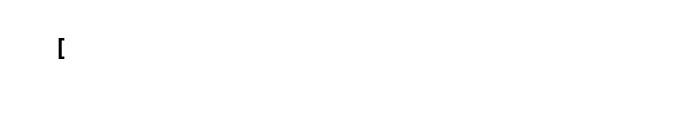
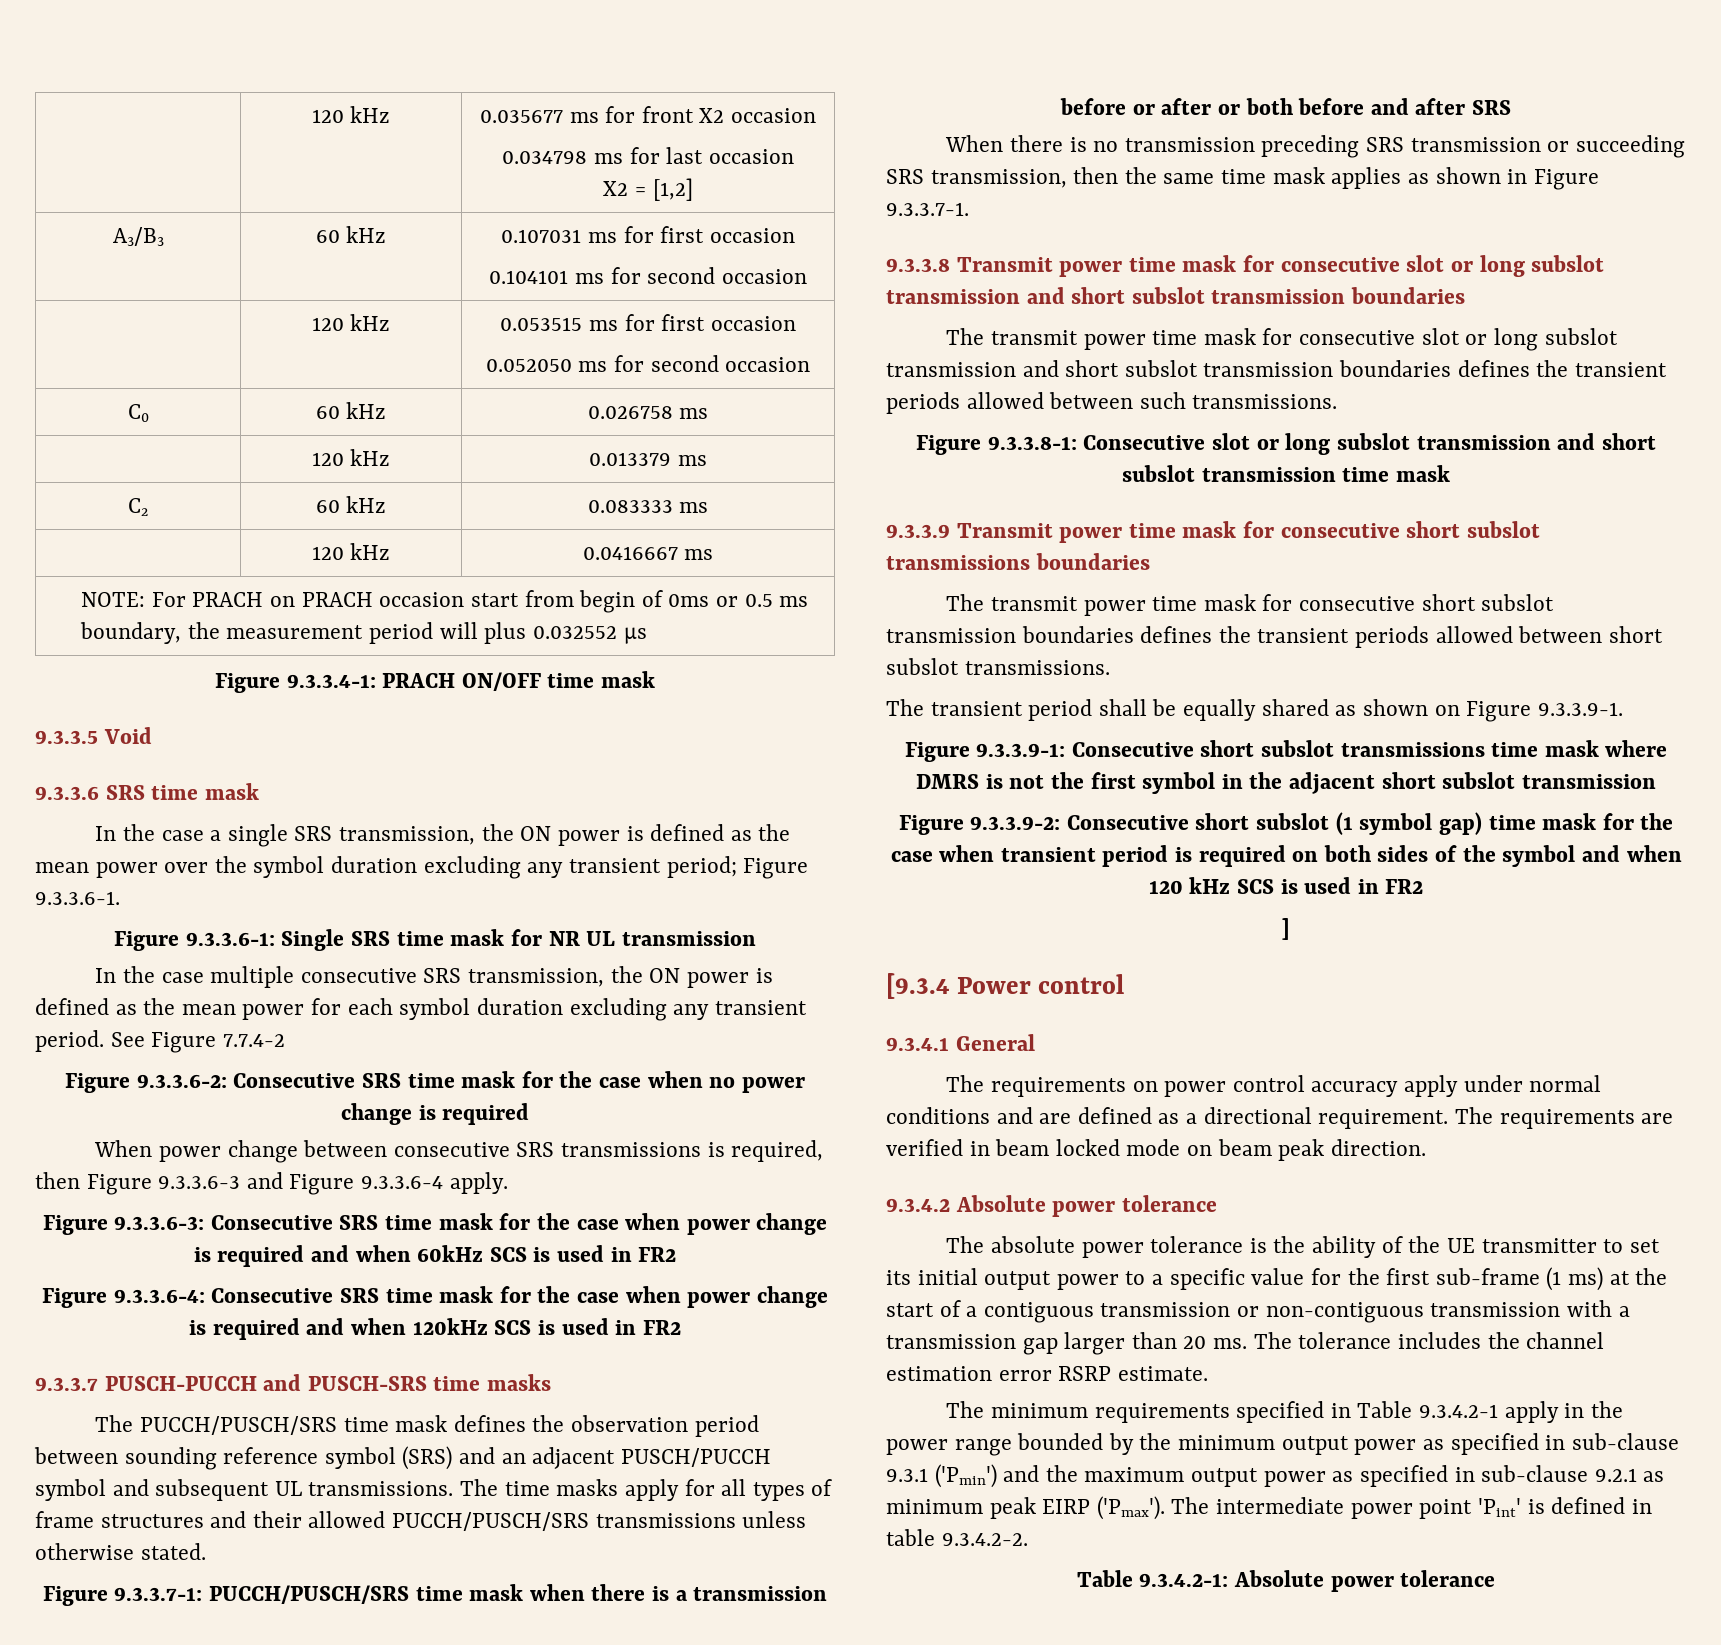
- [
+ | 120 kHz | 0.035677 ms for front X2 occasion
+ 0.034798 ms for last occasion
+ X2 = [1,2]
+ A3/B3 | 60 kHz | 0.107031 ms for first occasion
+ 0.104101 ms for second occasion
+ | 120 kHz | 0.053515 ms for first occasion
+ 0.052050 ms for second occasion
+ C0 | 60 kHz | 0.026758 ms
+ | 120 kHz | 0.013379 ms
+ C2 | 60 kHz | 0.083333 ms
+ | 120 kHz | 0.0416667 ms
+ NOTE: For PRACH on PRACH occasion start from begin of 0ms or 0.5 ms boundary, the measurement period will plus 0.032552 μs
+ Figure 9.3.3.4-1: PRACH ON/OFF time mask
+ 9.3.3.5 Void
+ 9.3.3.6 SRS time mask
+ In the case a single SRS transmission, the ON power is defined as the mean power over the symbol duration excluding any transient period; Figure 9.3.3.6-1.
+ Figure 9.3.3.6-1: Single SRS time mask for NR UL transmission
+ In the case multiple consecutive SRS transmission, the ON power is defined as the mean power for each symbol duration excluding any transient period. See Figure 7.7.4-2
+ Figure 9.3.3.6-2: Consecutive SRS time mask for the case when no power change is required
+ When power change between consecutive SRS transmissions is required, then Figure 9.3.3.6-3 and Figure 9.3.3.6-4 apply.
+ Figure 9.3.3.6-3: Consecutive SRS time mask for the case when power change is required and when 60kHz SCS is used in FR2
+ Figure 9.3.3.6-4: Consecutive SRS time mask for the case when power change is required and when 120kHz SCS is used in FR2
+ 9.3.3.7 PUSCH-PUCCH and PUSCH-SRS time masks
+ The PUCCH/PUSCH/SRS time mask defines the observation period between sounding reference symbol (SRS) and an adjacent PUSCH/PUCCH symbol and subsequent UL transmissions. The time masks apply for all types of frame structures and their allowed PUCCH/PUSCH/SRS transmissions unless otherwise stated.
+ Figure 9.3.3.7-1: PUCCH/PUSCH/SRS time mask when there is a transmission before or after or both before and after SRS
+ When there is no transmission preceding SRS transmission or succeeding SRS transmission, then the same time mask applies as shown in Figure 9.3.3.7-1.
+ 9.3.3.8 Transmit power time mask for consecutive slot or long subslot transmission and short subslot transmission boundaries
+ The transmit power time mask for consecutive slot or long subslot transmission and short subslot transmission boundaries defines the transient periods allowed between such transmissions.
+ Figure 9.3.3.8-1: Consecutive slot or long subslot transmission and short subslot transmission time mask
+ 9.3.3.9 Transmit power time mask for consecutive short subslot transmissions boundaries
+ The transmit power time mask for consecutive short subslot transmission boundaries defines the transient periods allowed between short subslot transmissions.
+ The transient period shall be equally shared as shown on Figure 9.3.3.9-1.
+ Figure 9.3.3.9-1: Consecutive short subslot transmissions time mask where DMRS is not the first symbol in the adjacent short subslot transmission
+ Figure 9.3.3.9-2: Consecutive short subslot (1 symbol gap) time mask for the case when transient period is required on both sides of the symbol and when 120 kHz SCS is used in FR2
+ ]
+ [9.3.4 Power control
+ 9.3.4.1 General
+ The requirements on power control accuracy apply under normal conditions and are defined as a directional requirement. The requirements are verified in beam locked mode on beam peak direction.
+ 9.3.4.2 Absolute power tolerance
+ The absolute power tolerance is the ability of the UE transmitter to set its initial output power to a specific value for the first sub-frame (1 ms) at the start of a contiguous transmission or non-contiguous transmission with a transmission gap larger than 20 ms. The tolerance includes the channel estimation error RSRP estimate.
+ The minimum requirements specified in Table 9.3.4.2-1 apply in the power range bounded by the minimum output power as specified in sub-clause 9.3.1 ('Pmin') and the maximum output power as specified in sub-clause 9.2.1 as minimum peak EIRP ('Pmax'). The intermediate power point 'Pint' is defined in table 9.3.4.2-2.
+ Table 9.3.4.2-1: Absolute power tolerance

